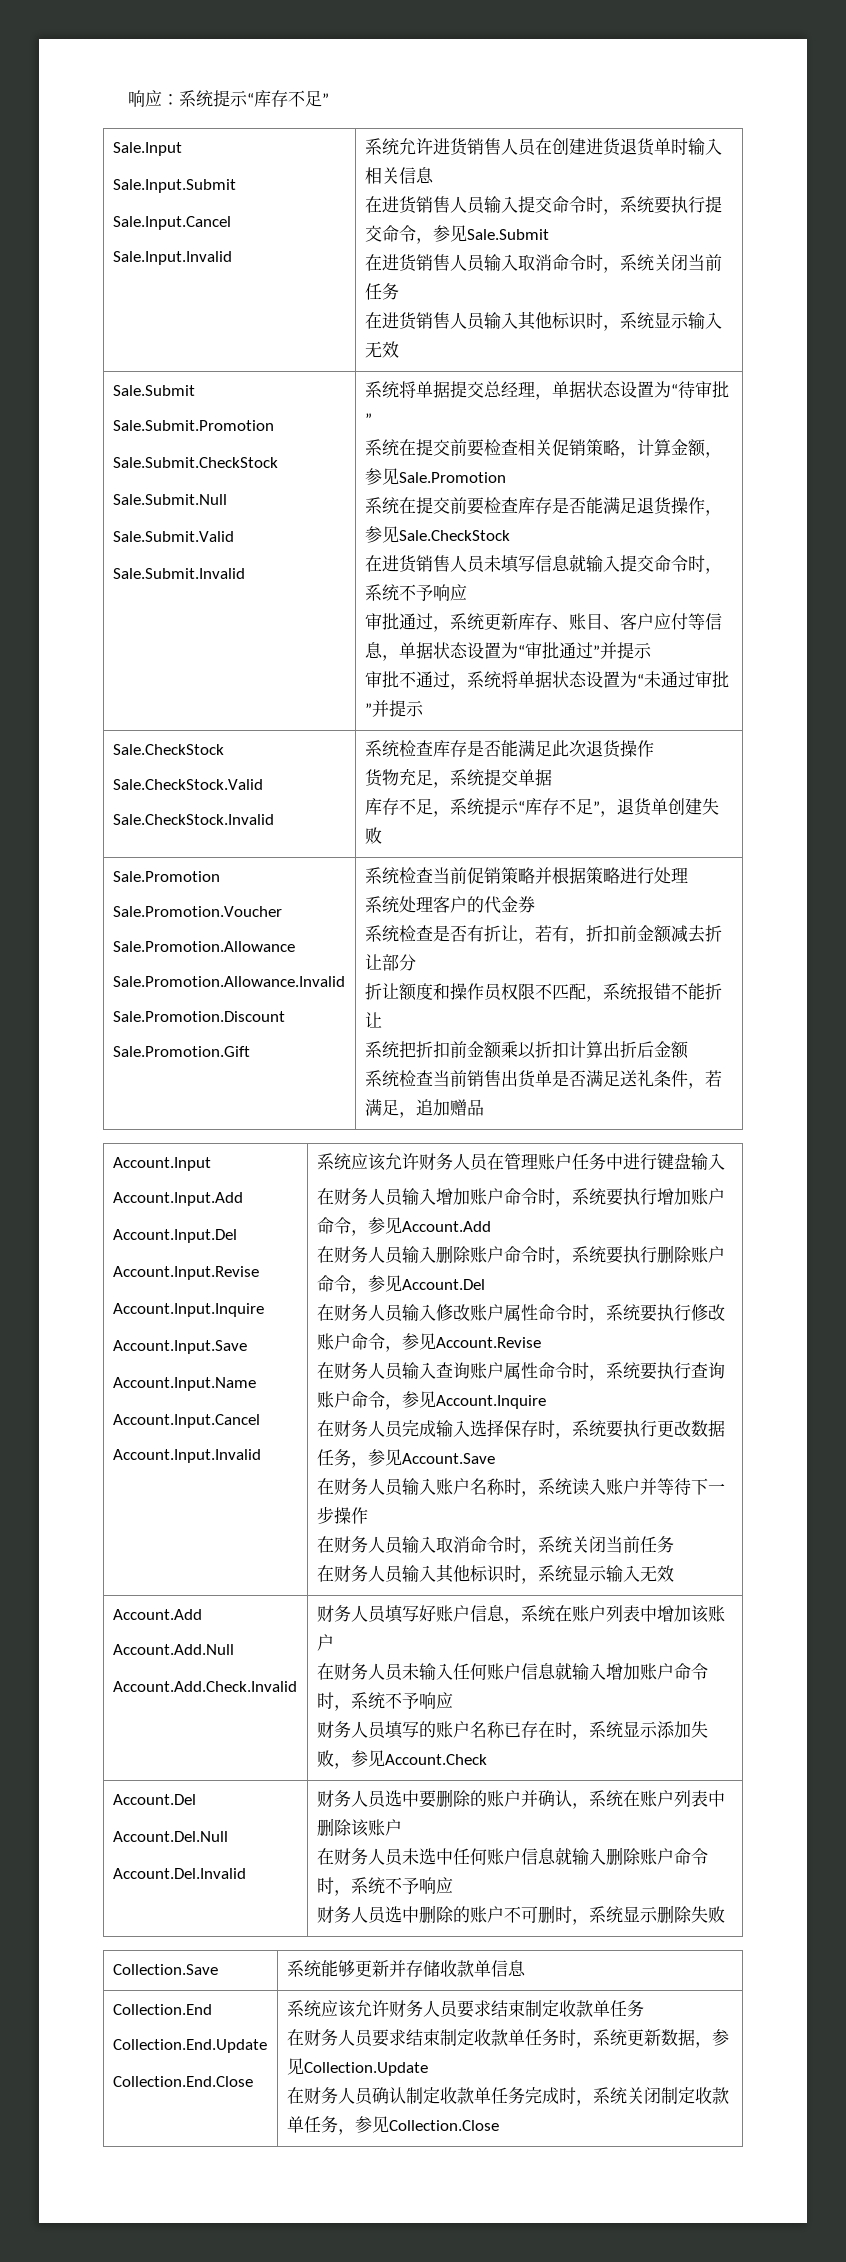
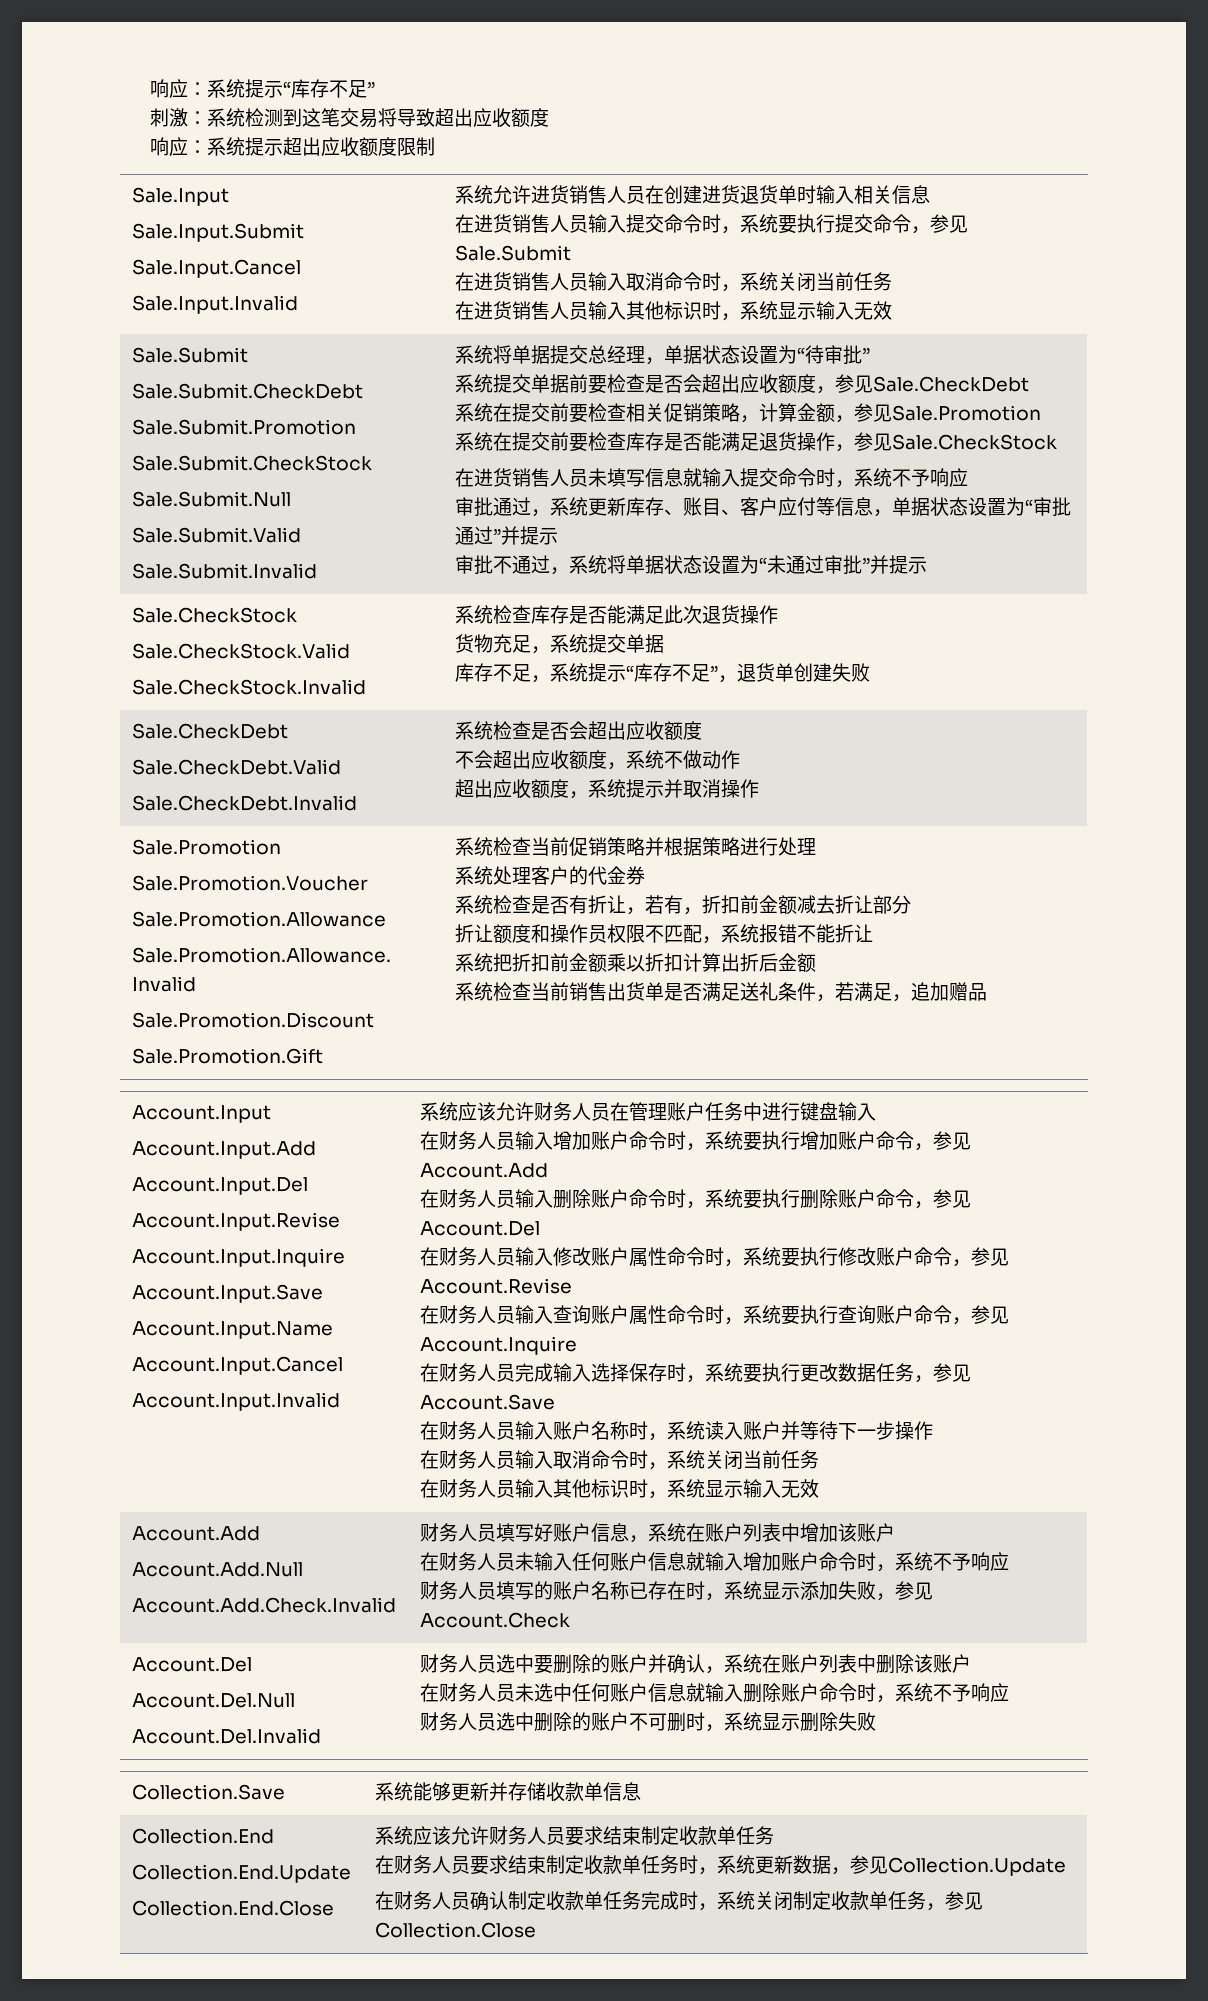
+ 刺激：系统检测到这笔交易将导致超出应收额度
+ 响应：系统提示超出应收额度限制
+ Sale.Submit.CheckDebt
+ 系统提交单据前要检查是否会超出应收额度，参见Sale.CheckDebt
  审批不通过，系统将单据状态设置为“未通过审批”并提示
  Sale.CheckStock
  Sale.CheckStock.Valid
  Sale.CheckStock.Invalid | 系统检查库存是否能满足此次退货操作
  货物充足，系统提交单据
  库存不足，系统提示“库存不足”，退货单创建失败
+ Sale.CheckDebt
+ Sale.CheckDebt.Valid
+ Sale.CheckDebt.Invalid | 系统检查是否会超出应收额度
+ 不会超出应收额度，系统不做动作
+ 超出应收额度，系统提示并取消操作

